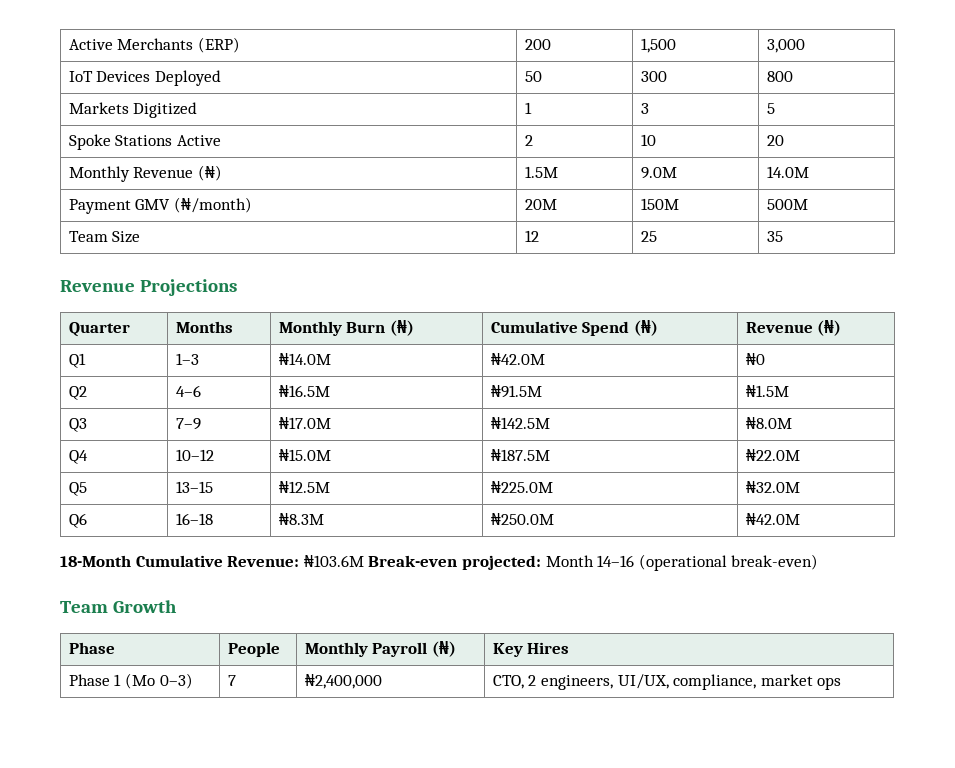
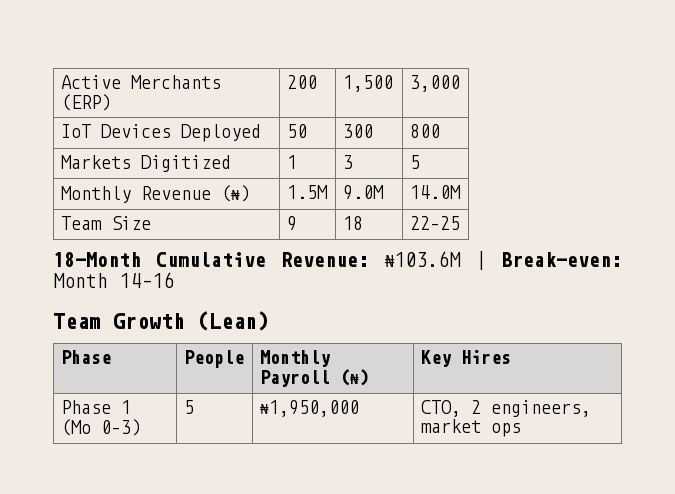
- Spoke Stations Active | 2 | 10 | 20
- Payment GMV (₦/month) | 20M | 150M | 500M
- Team Size | 12 | 25 | 35
- Revenue Projections
- Quarter | Months | Monthly Burn (₦) | Cumulative Spend (₦) | Revenue (₦)
- Q1 | 1–3 | ₦14.0M | ₦42.0M | ₦0
- Q2 | 4–6 | ₦16.5M | ₦91.5M | ₦1.5M
- Q3 | 7–9 | ₦17.0M | ₦142.5M | ₦8.0M
- Q4 | 10–12 | ₦15.0M | ₦187.5M | ₦22.0M
- Q5 | 13–15 | ₦12.5M | ₦225.0M | ₦32.0M
- Q6 | 16–18 | ₦8.3M | ₦250.0M | ₦42.0M
+ Team Size | 9 | 18 | 22–25
- 18-Month Cumulative Revenue: ₦103.6M Break-even projected: Month 14–16 (operational break-even)
+ 18-Month Cumulative Revenue: ₦103.6M | Break-even: Month 14–16
- Team Growth
+ Team Growth (Lean)
- Phase 1 (Mo 0–3) | 7 | ₦2,400,000 | CTO, 2 engineers, UI/UX, compliance, market ops
+ Phase 1 (Mo 0–3) | 5 | ₦1,950,000 | CTO, 2 engineers, market ops

